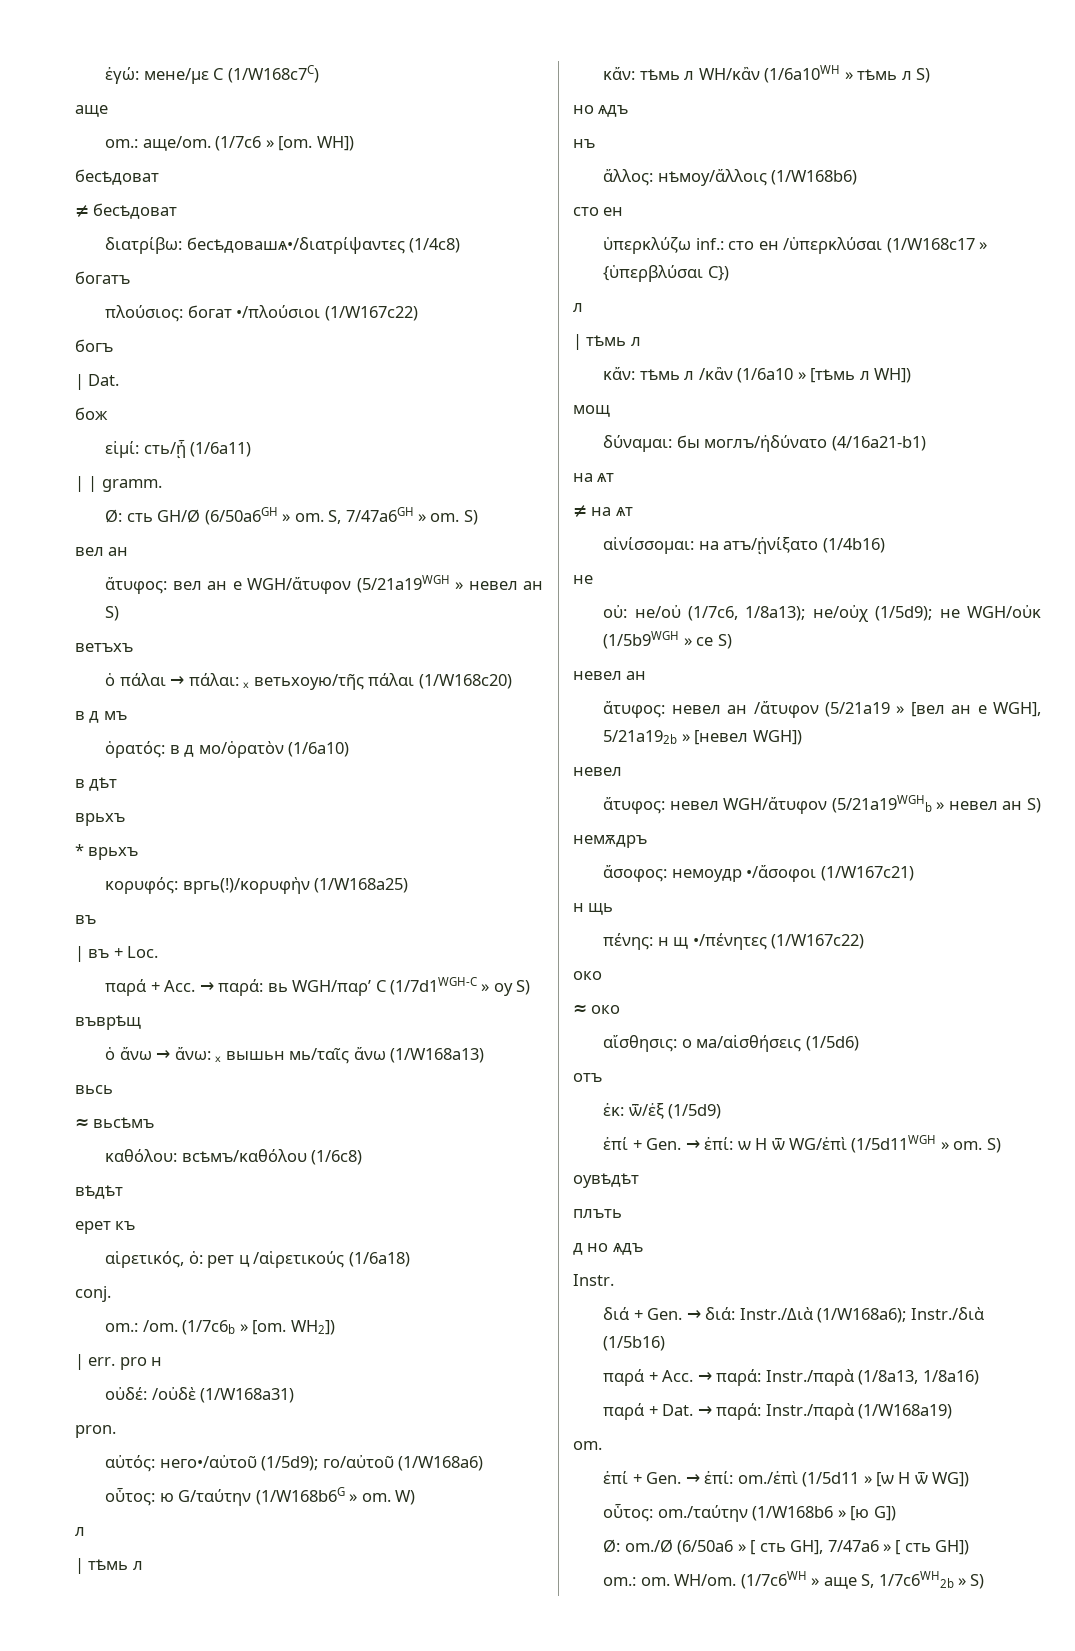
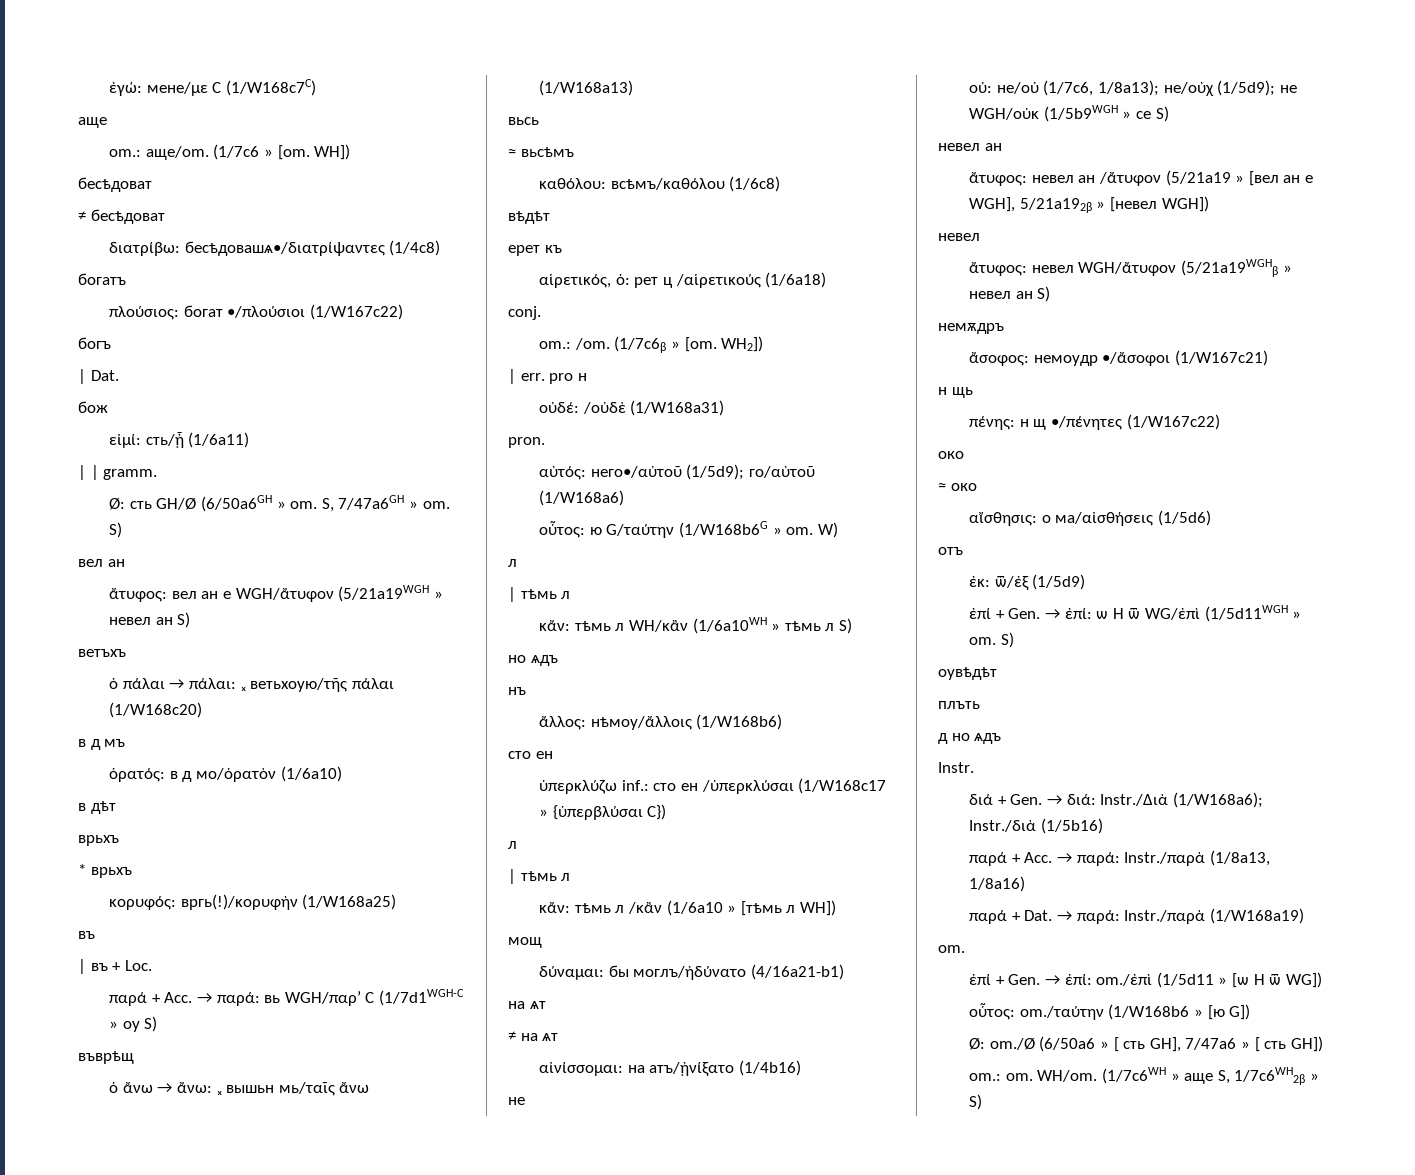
- (1/7c6b » [om.
+ (1/7c6β » [om.
- ἄτυφος: невел ан /ἄτυφον (5/21a19 » [вел ан е WGH], 5/21a192b » [невел WGH])
+ ἄτυφος: невел ан /ἄτυφον (5/21a19 » [вел ан е WGH], 5/21a192β » [невел WGH])
- ἄτυφος: невел WGH/ἄτυφον (5/21a19WGHb » невел ан S)
+ ἄτυφος: невел WGH/ἄτυφον (5/21a19WGHβ » невел ан S)
- (1/7c6WH » аще S, 1/7c6WH2b » S)
+ (1/7c6WH » аще S, 1/7c6WH2β » S)

